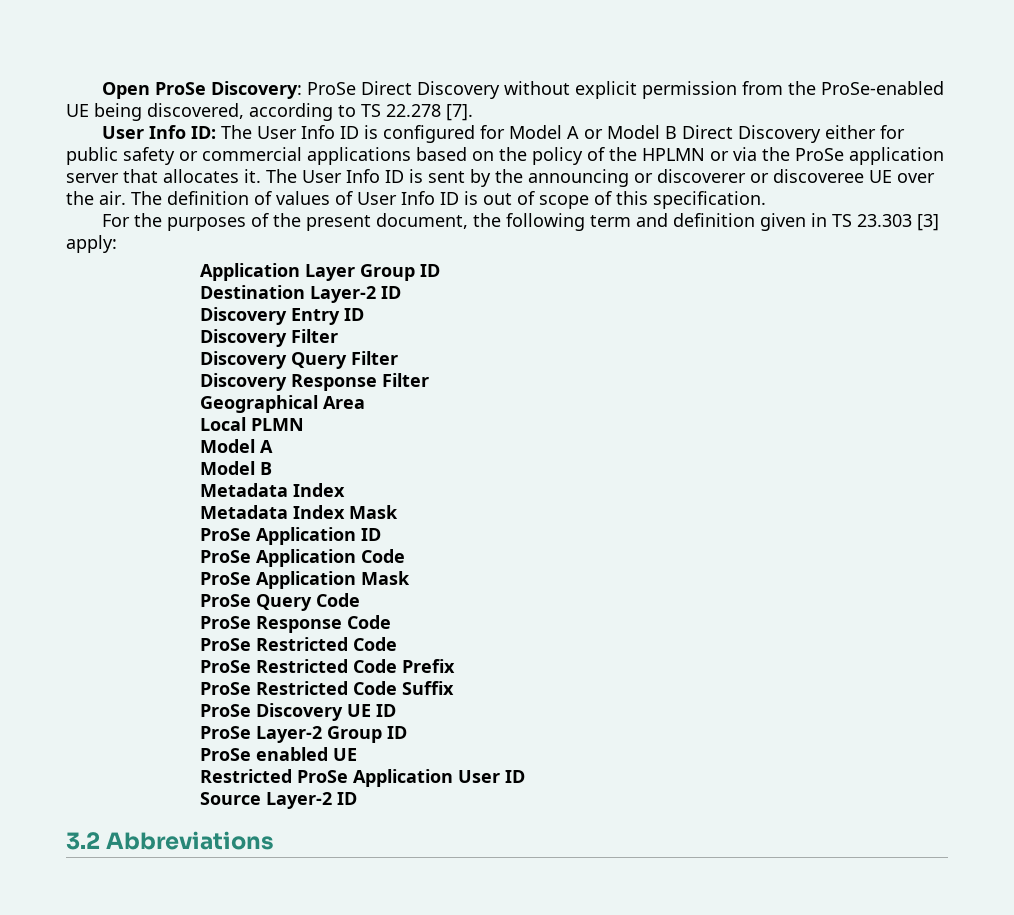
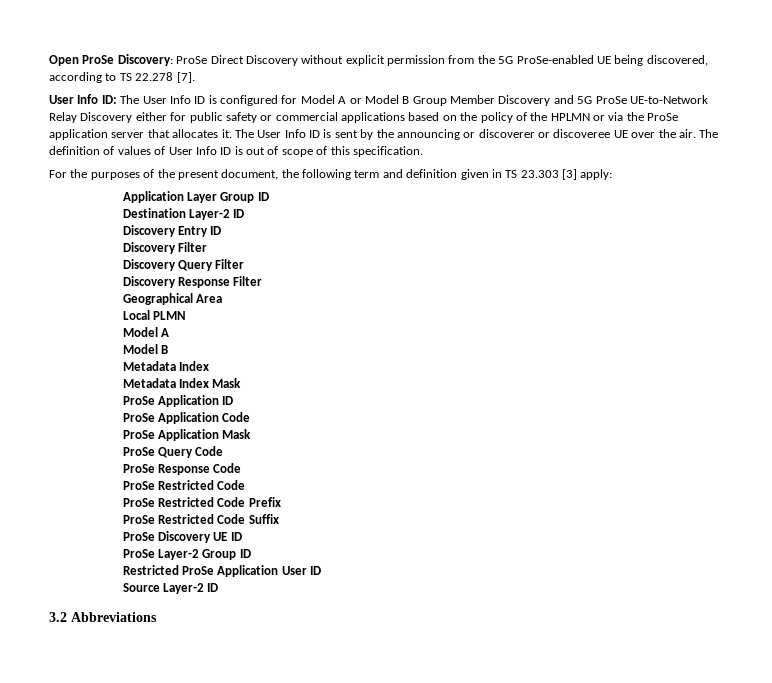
- Open ProSe Discovery: ProSe Direct Discovery without explicit permission from the ProSe-enabled UE being discovered, according to TS 22.278 [7].
+ Open ProSe Discovery: ProSe Direct Discovery without explicit permission from the 5G ProSe-enabled UE being discovered, according to TS 22.278 [7].
- User Info ID: The User Info ID is configured for Model A or Model B Direct Discovery either for public safety or commercial applications based on the policy of the HPLMN or via the ProSe application server that allocates it.
+ User Info ID: The User Info ID is configured for Model A or Model B Group Member Discovery and 5G ProSe UE-to-Network Relay Discovery either for public safety or commercial applications based on the policy of the HPLMN or via the ProSe application server that allocates it.
- ProSe enabled UE

